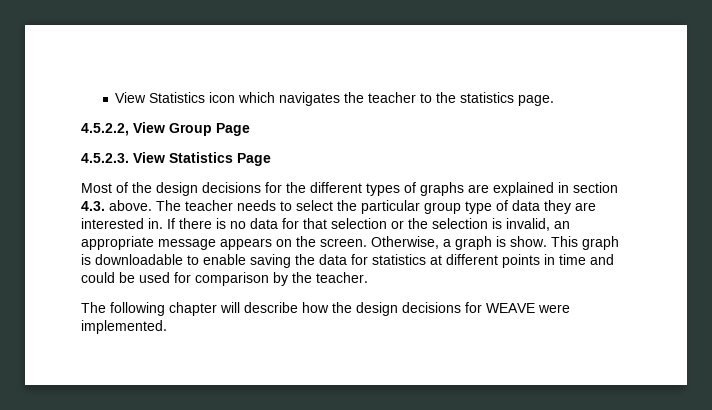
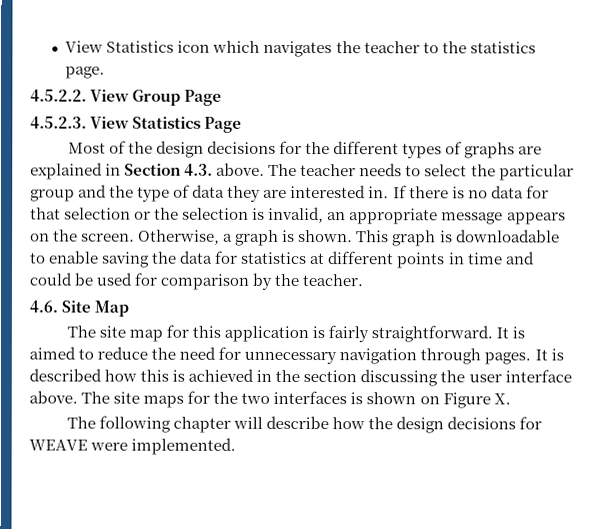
- 4.5.2.2, View Group Page
+ 4.5.2.2. View Group Page
- Most of the design decisions for the different types of graphs are explained in section 4.3. above.
+ Most of the design decisions for the different types of graphs are explained in Section 4.3. above.
- The teacher needs to select the particular group type of data they are interested in.
+ The teacher needs to select the particular group and the type of data they are interested in.
- Otherwise, a graph is show.
+ Otherwise, a graph is shown.
+ 4.6. Site Map
+ The site map for this application is fairly straightforward. It is aimed to reduce the need for unnecessary navigation through pages. It is described how this is achieved in the section discussing the user interface above. The site maps for the two interfaces is shown on Figure X.

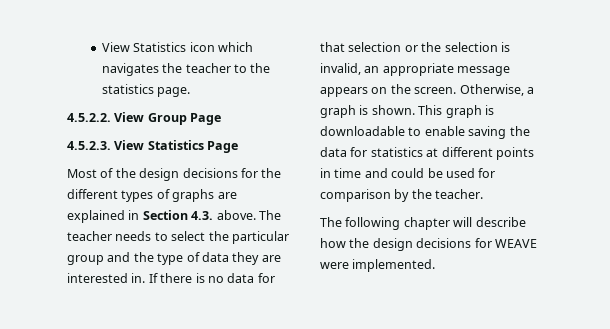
- 4.6. Site Map
- The site map for this application is fairly straightforward. It is aimed to reduce the need for unnecessary navigation through pages. It is described how this is achieved in the section discussing the user interface above. The site maps for the two interfaces is shown on Figure X.

